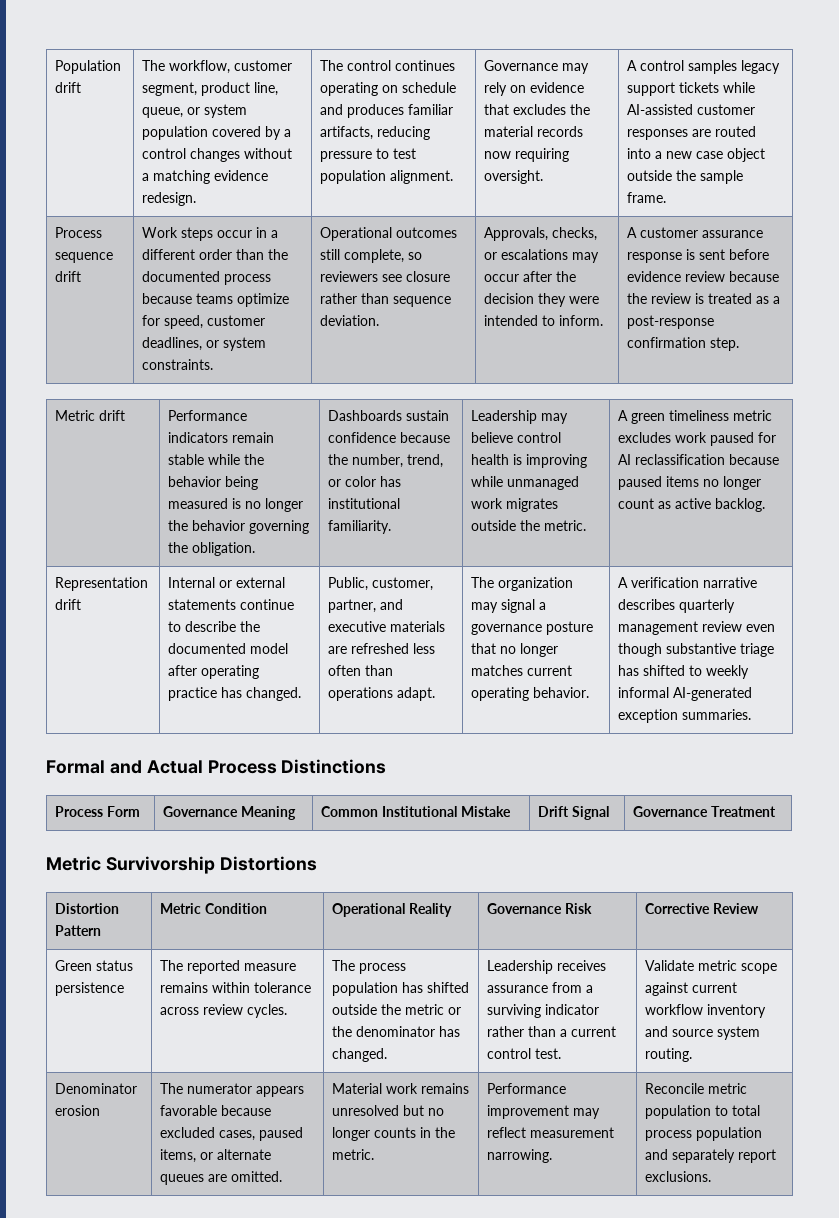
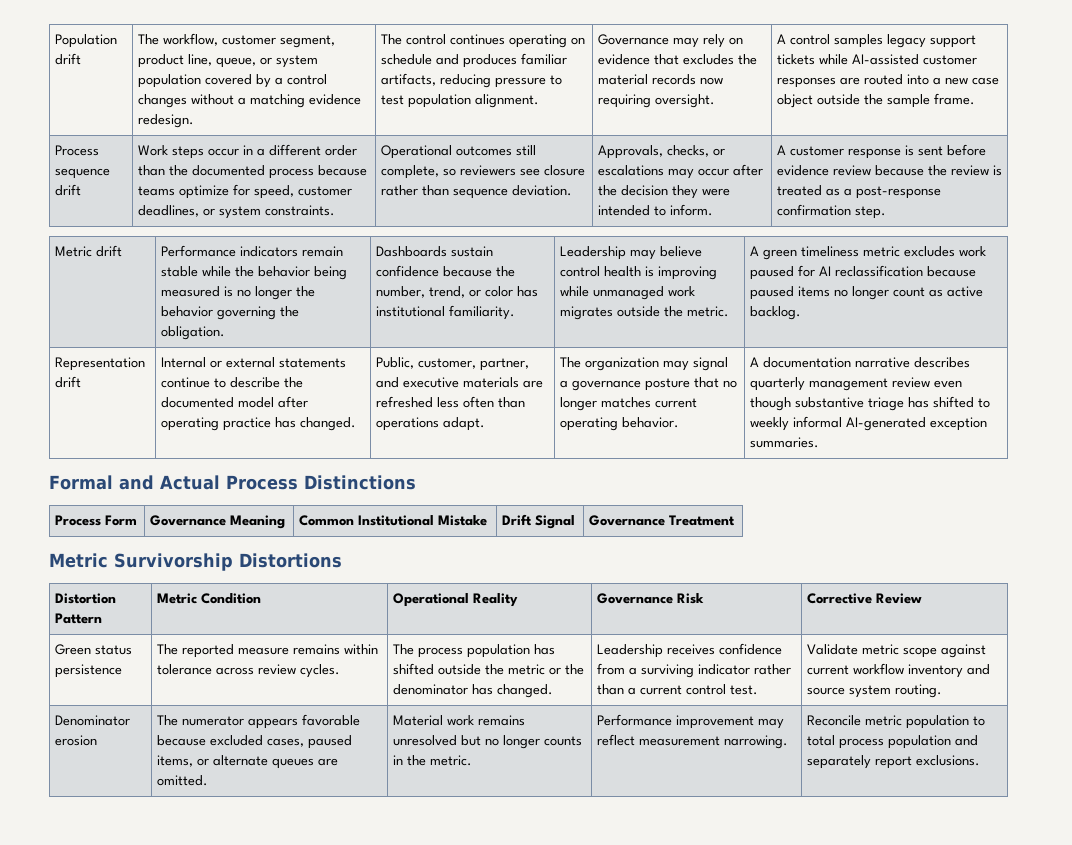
- A customer assurance response is sent before evidence review because the review is treated as a post-response confirmation step.
+ A customer response is sent before evidence review because the review is treated as a post-response confirmation step.
- A verification narrative describes quarterly management review even though substantive triage has shifted to weekly informal AI-generated exception summaries.
+ A documentation narrative describes quarterly management review even though substantive triage has shifted to weekly informal AI-generated exception summaries.
- Leadership receives assurance from a surviving indicator rather than a current control test.
+ Leadership receives confidence from a surviving indicator rather than a current control test.

